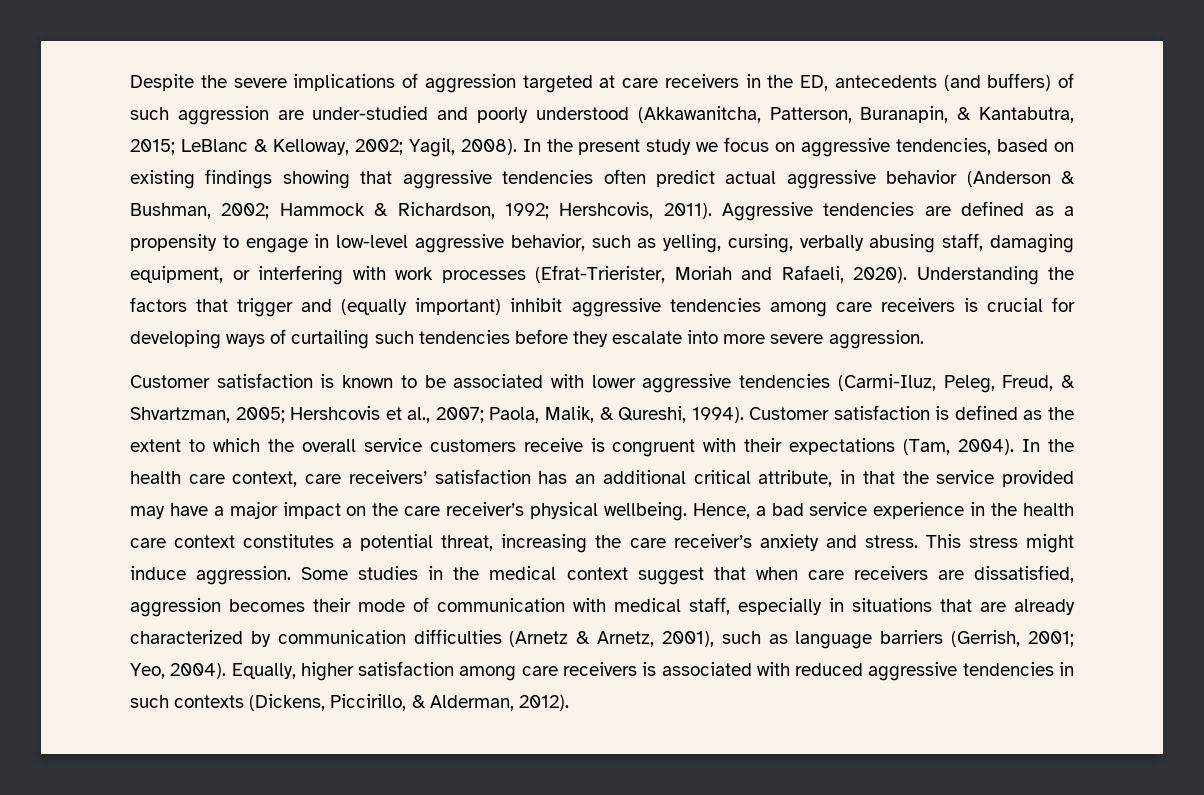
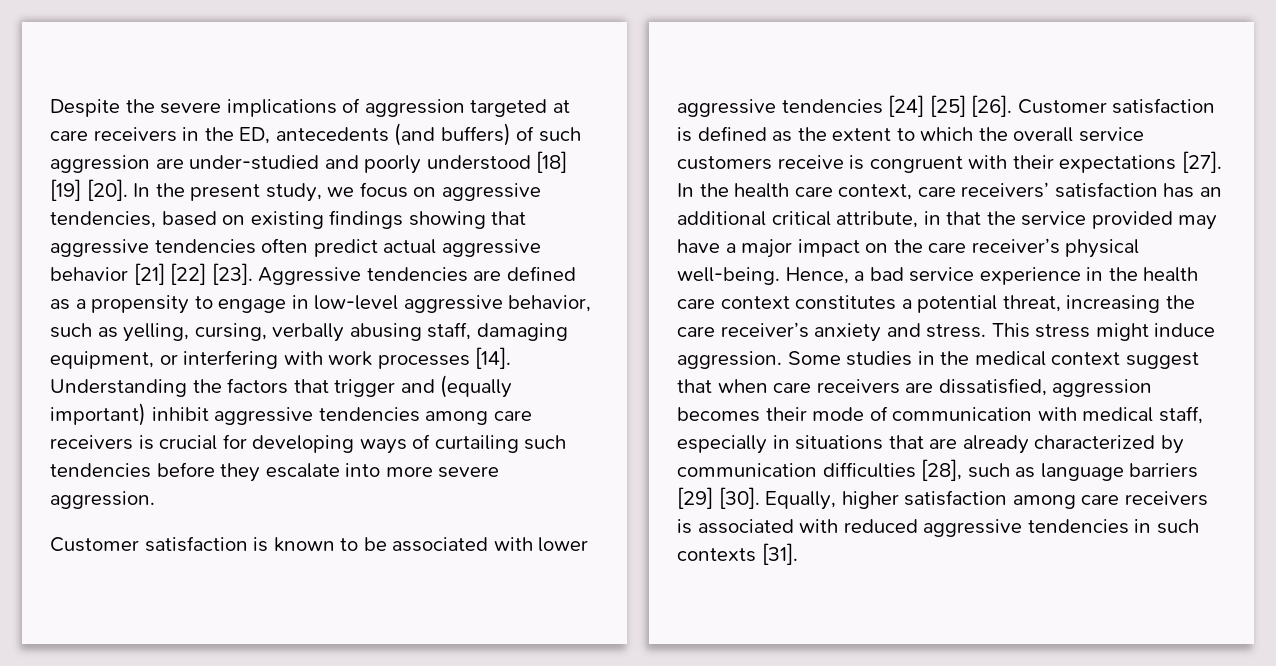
- Despite the severe implications of aggression targeted at care receivers in the ED, antecedents (and buffers) of such aggression are under-studied and poorly understood (Akkawanitcha, Patterson, Buranapin, & Kantabutra, 2015; LeBlanc & Kelloway, 2002; Yagil, 2008).
+ Despite the severe implications of aggression targeted at care receivers in the ED, antecedents (and buffers) of such aggression are under-studied and poorly understood [18] [19] [20].
- In the present study we focus on aggressive tendencies, based on existing findings showing that aggressive tendencies often predict actual aggressive behavior (Anderson & Bushman, 2002; Hammock & Richardson, 1992; Hershcovis, 2011).
+ In the present study, we focus on aggressive tendencies, based on existing findings showing that aggressive tendencies often predict actual aggressive behavior [21] [22] [23].
- Aggressive tendencies are defined as a propensity to engage in low-level aggressive behavior, such as yelling, cursing, verbally abusing staff, damaging equipment, or interfering with work processes (Efrat-Trierister, Moriah and Rafaeli, 2020).
+ Aggressive tendencies are defined as a propensity to engage in low-level aggressive behavior, such as yelling, cursing, verbally abusing staff, damaging equipment, or interfering with work processes [14].
- Customer satisfaction is known to be associated with lower aggressive tendencies (Carmi-Iluz, Peleg, Freud, & Shvartzman, 2005; Hershcovis et al., 2007; Paola, Malik, & Qureshi, 1994).
+ Customer satisfaction is known to be associated with lower aggressive tendencies [24] [25] [26].
- Customer satisfaction is defined as the extent to which the overall service customers receive is congruent with their expectations (Tam, 2004).
+ Customer satisfaction is defined as the extent to which the overall service customers receive is congruent with their expectations [27].
- In the health care context, care receivers’ satisfaction has an additional critical attribute, in that the service provided may have a major impact on the care receiver’s physical wellbeing.
+ In the health care context, care receivers’ satisfaction has an additional critical attribute, in that the service provided may have a major impact on the care receiver’s physical well-being.
- Some studies in the medical context suggest that when care receivers are dissatisfied, aggression becomes their mode of communication with medical staff, especially in situations that are already characterized by communication difficulties (Arnetz & Arnetz, 2001), such as language barriers (Gerrish, 2001; Yeo, 2004).
+ Some studies in the medical context suggest that when care receivers are dissatisfied, aggression becomes their mode of communication with medical staff, especially in situations that are already characterized by communication difficulties [28], such as language barriers [29] [30].
- Equally, higher satisfaction among care receivers is associated with reduced aggressive tendencies in such contexts (Dickens, Piccirillo, & Alderman, 2012).
+ Equally, higher satisfaction among care receivers is associated with reduced aggressive tendencies in such contexts [31].

